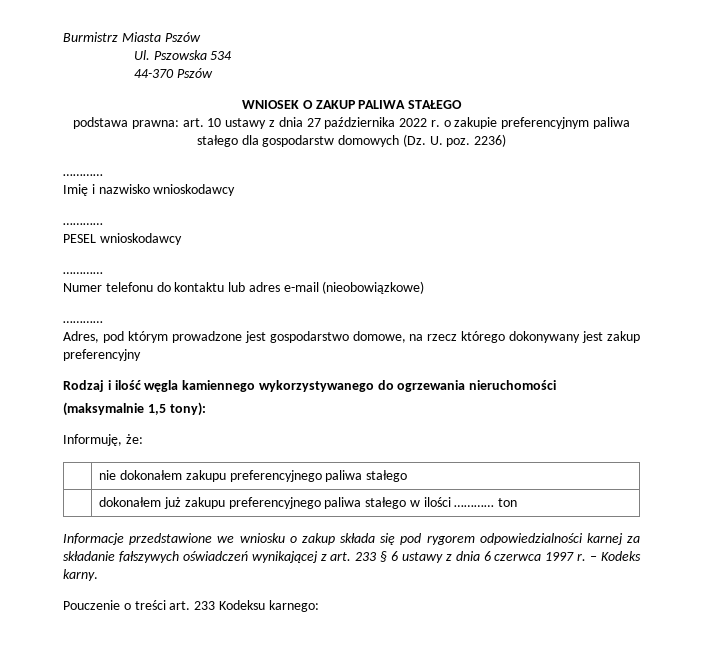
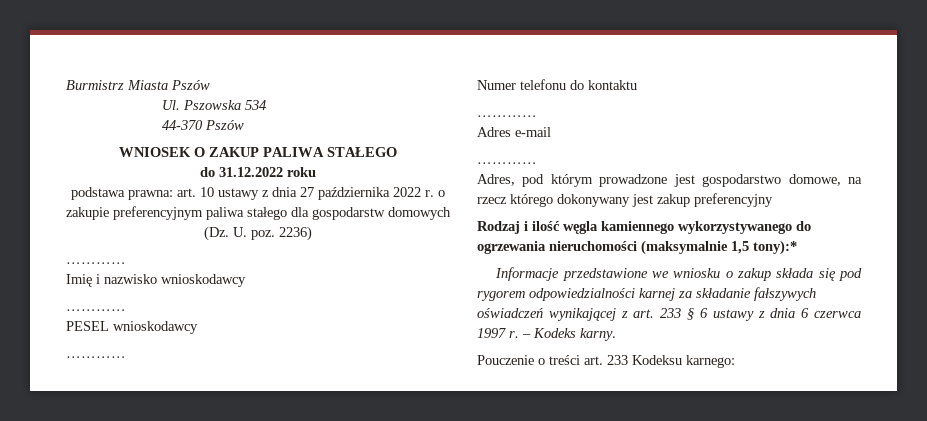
+ do 31.12.2022 roku
- Numer telefonu do kontaktu lub adres e-mail (nieobowiązkowe)
+ Numer telefonu do kontaktu
+ …………
+ Adres e-mail
- Rodzaj i ilość węgla kamiennego wykorzystywanego do ogrzewania nieruchomości
- (maksymalnie 1,5 tony):
- Informuję, że:
- | nie dokonałem zakupu preferencyjnego paliwa stałego
- | dokonałem już zakupu preferencyjnego paliwa stałego w ilości ………… ton
+ Rodzaj i ilość węgla kamiennego wykorzystywanego do ogrzewania nieruchomości (maksymalnie 1,5 tony):*

